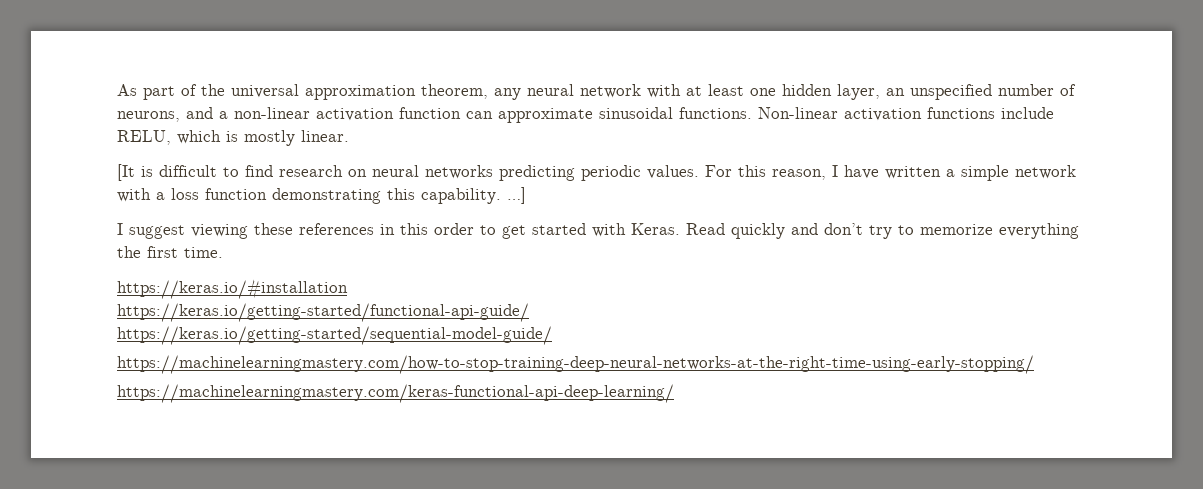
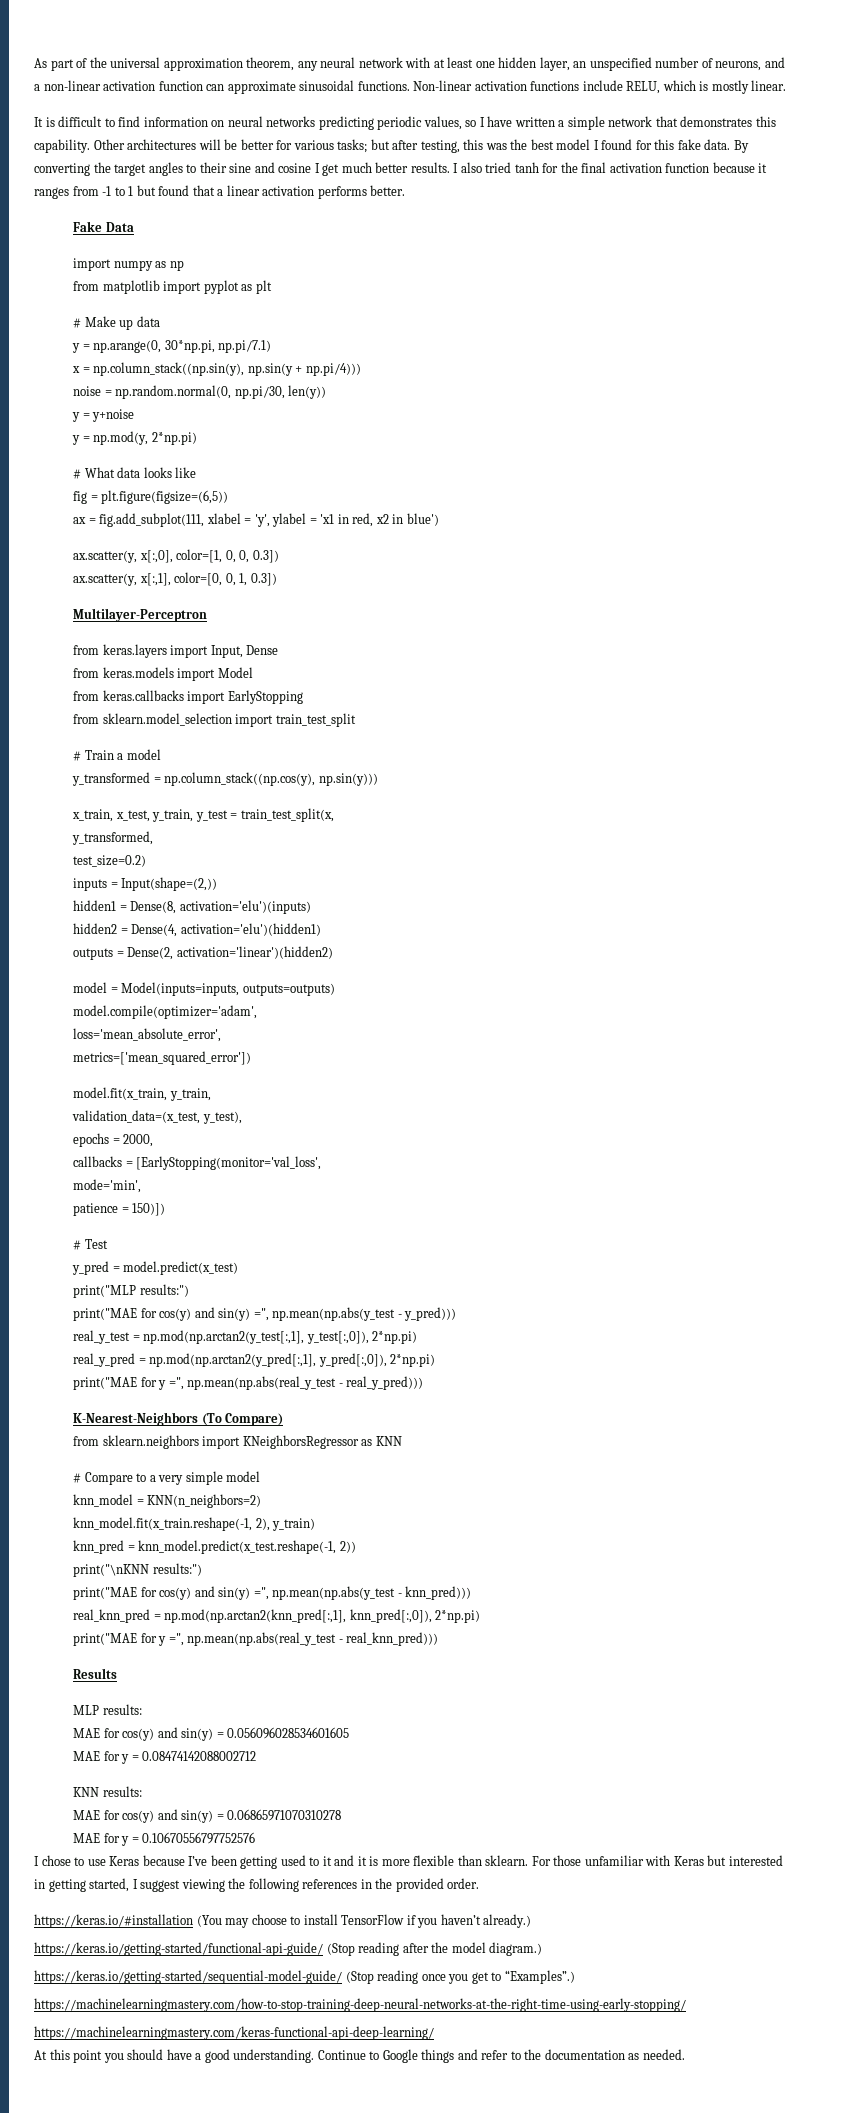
- [It is difficult to find research on neural networks predicting periodic values. For this reason, I have written a simple network with a loss function demonstrating this capability. …]
- I suggest viewing these references in this order to get started with Keras. Read quickly and don’t try to memorize everything the first time.
- https://keras.io/#installation
- https://keras.io/getting-started/functional-api-guide/
- https://keras.io/getting-started/sequential-model-guide/
+ It is difficult to find information on neural networks predicting periodic values, so I have written a simple network that demonstrates this capability. Other architectures will be better for various tasks; but after testing, this was the best model I found for this fake data. By converting the target angles to their sine and cosine I get much better results. I also tried tanh for the final activation function because it ranges from -1 to 1 but found that a linear activation performs better.
+ Fake Data
+ import numpy as np
+ from matplotlib import pyplot as plt
+ # Make up data
+ y = np.arange(0, 30*np.pi, np.pi/7.1)
+ x = np.column_stack((np.sin(y), np.sin(y + np.pi/4)))
+ noise = np.random.normal(0, np.pi/30, len(y))
+ y = y+noise
+ y = np.mod(y, 2*np.pi)
+ # What data looks like
+ fig = plt.figure(figsize=(6,5))
+ ax = fig.add_subplot(111, xlabel = 'y', ylabel = 'x1 in red, x2 in blue')
+ ax.scatter(y, x[:,0], color=[1, 0, 0, 0.3])
+ ax.scatter(y, x[:,1], color=[0, 0, 1, 0.3])
+ Multilayer-Perceptron
+ from keras.layers import Input, Dense
+ from keras.models import Model
+ from keras.callbacks import EarlyStopping
+ from sklearn.model_selection import train_test_split
+ # Train a model
+ y_transformed = np.column_stack((np.cos(y), np.sin(y)))
+ x_train, x_test, y_train, y_test = train_test_split(x,
+ y_transformed,
+ test_size=0.2)
+ inputs = Input(shape=(2,))
+ hidden1 = Dense(8, activation='elu')(inputs)
+ hidden2 = Dense(4, activation='elu')(hidden1)
+ outputs = Dense(2, activation='linear')(hidden2)
+ model = Model(inputs=inputs, outputs=outputs)
+ model.compile(optimizer='adam',
+ loss='mean_absolute_error',
+ metrics=['mean_squared_error'])
+ model.fit(x_train, y_train,
+ validation_data=(x_test, y_test),
+ epochs = 2000,
+ callbacks = [EarlyStopping(monitor='val_loss',
+ mode='min',
+ patience = 150)])
+ # Test
+ y_pred = model.predict(x_test)
+ print("MLP results:")
+ print("MAE for cos(y) and sin(y) =", np.mean(np.abs(y_test - y_pred)))
+ real_y_test = np.mod(np.arctan2(y_test[:,1], y_test[:,0]), 2*np.pi)
+ real_y_pred = np.mod(np.arctan2(y_pred[:,1], y_pred[:,0]), 2*np.pi)
+ print("MAE for y =", np.mean(np.abs(real_y_test - real_y_pred)))
+ K-Nearest-Neighbors (To Compare)
+ from sklearn.neighbors import KNeighborsRegressor as KNN
+ # Compare to a very simple model
+ knn_model = KNN(n_neighbors=2)
+ knn_model.fit(x_train.reshape(-1, 2), y_train)
+ knn_pred = knn_model.predict(x_test.reshape(-1, 2))
+ print("\nKNN results:")
+ print("MAE for cos(y) and sin(y) =", np.mean(np.abs(y_test - knn_pred)))
+ real_knn_pred = np.mod(np.arctan2(knn_pred[:,1], knn_pred[:,0]), 2*np.pi)
+ print("MAE for y =", np.mean(np.abs(real_y_test - real_knn_pred)))
+ Results
+ MLP results:
+ MAE for cos(y) and sin(y) = 0.056096028534601605
+ MAE for y = 0.08474142088002712
+ KNN results:
+ MAE for cos(y) and sin(y) = 0.06865971070310278
+ MAE for y = 0.10670556797752576
+ I chose to use Keras because I’ve been getting used to it and it is more flexible than sklearn. For those unfamiliar with Keras but interested in getting started, I suggest viewing the following references in the provided order.
+ https://keras.io/#installation (You may choose to install TensorFlow if you haven’t already.)
+ https://keras.io/getting-started/functional-api-guide/ (Stop reading after the model diagram.)
+ https://keras.io/getting-started/sequential-model-guide/ (Stop reading once you get to “Examples”.)
  https://machinelearningmastery.com/how-to-stop-training-deep-neural-networks-at-the-right-time-using-early-stopping/
  https://machinelearningmastery.com/keras-functional-api-deep-learning/
+ At this point you should have a good understanding. Continue to Google things and refer to the documentation as needed.

